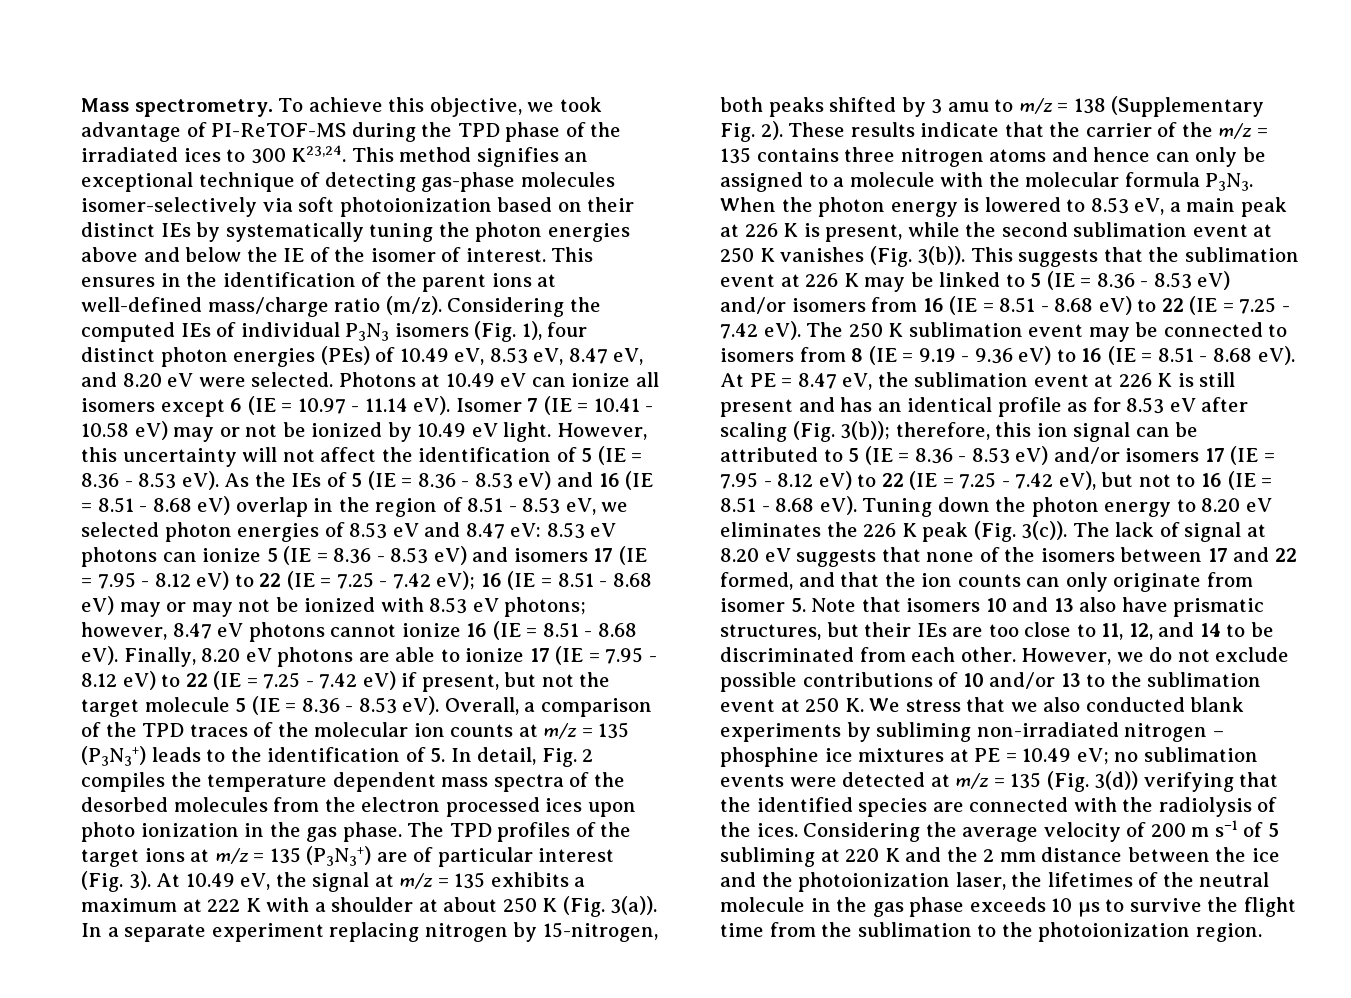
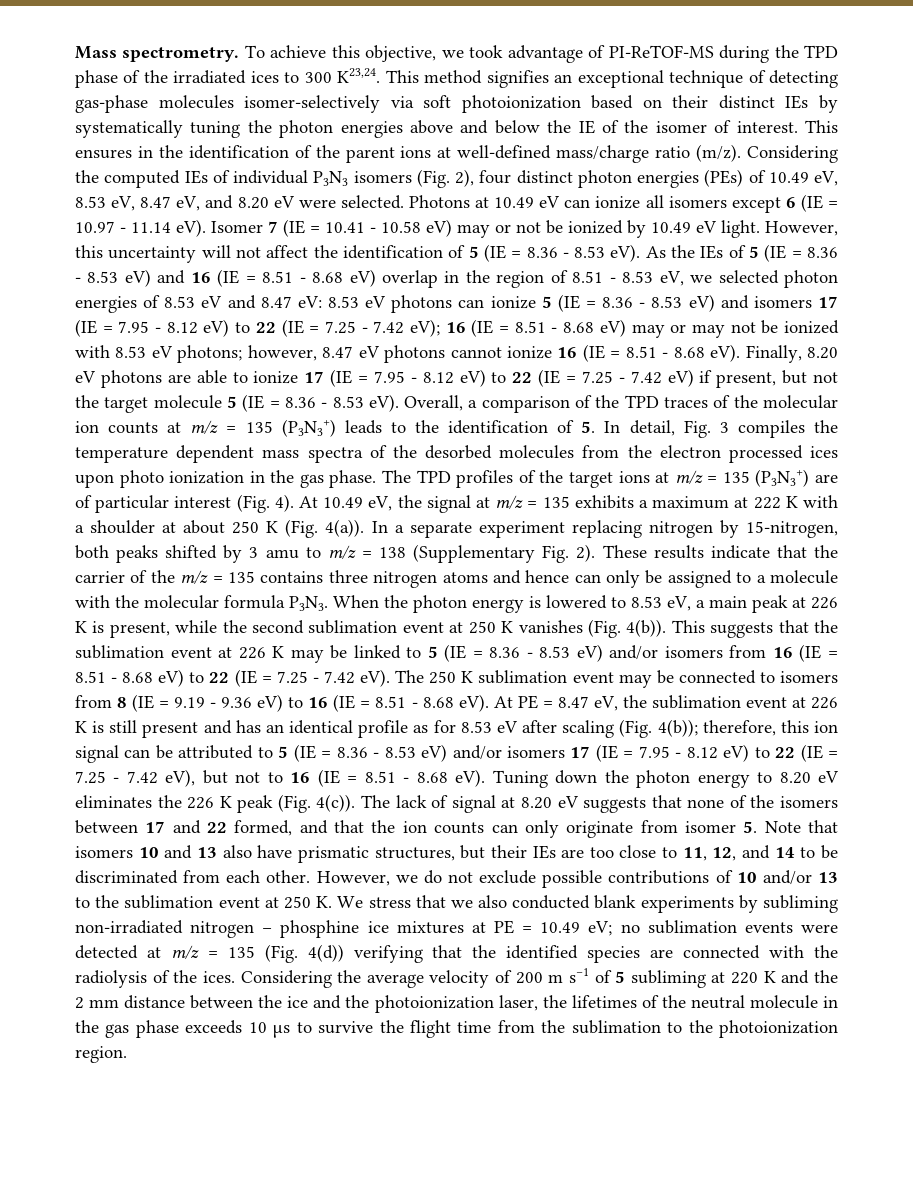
- Considering the computed IEs of individual P3N3 isomers (Fig. 1), four distinct photon energies (PEs) of 10.49 eV, 8.53 eV, 8.47 eV, and 8.20 eV were selected.
+ Considering the computed IEs of individual P3N3 isomers (Fig. 2), four distinct photon energies (PEs) of 10.49 eV, 8.53 eV, 8.47 eV, and 8.20 eV were selected.
- Overall, a comparison of the TPD traces of the molecular ion counts at m/z = 135 (P3N3+) leads to the identification of 5. In detail, Fig. 2 compiles the temperature dependent mass spectra of the desorbed molecules from the electron processed ices upon photo ionization in the gas phase.
+ Overall, a comparison of the TPD traces of the molecular ion counts at m/z = 135 (P3N3+) leads to the identification of 5. In detail, Fig. 3 compiles the temperature dependent mass spectra of the desorbed molecules from the electron processed ices upon photo ionization in the gas phase.
- The TPD profiles of the target ions at m/z = 135 (P3N3+) are of particular interest (Fig. 3).
+ The TPD profiles of the target ions at m/z = 135 (P3N3+) are of particular interest (Fig. 4).
- At 10.49 eV, the signal at m/z = 135 exhibits a maximum at 222 K with a shoulder at about 250 K (Fig. 3(a)).
+ At 10.49 eV, the signal at m/z = 135 exhibits a maximum at 222 K with a shoulder at about 250 K (Fig. 4(a)).
- When the photon energy is lowered to 8.53 eV, a main peak at 226 K is present, while the second sublimation event at 250 K vanishes (Fig. 3(b)).
+ When the photon energy is lowered to 8.53 eV, a main peak at 226 K is present, while the second sublimation event at 250 K vanishes (Fig. 4(b)).
- At PE = 8.47 eV, the sublimation event at 226 K is still present and has an identical profile as for 8.53 eV after scaling (Fig. 3(b));
+ At PE = 8.47 eV, the sublimation event at 226 K is still present and has an identical profile as for 8.53 eV after scaling (Fig. 4(b));
- Tuning down the photon energy to 8.20 eV eliminates the 226 K peak (Fig. 3(c)).
+ Tuning down the photon energy to 8.20 eV eliminates the 226 K peak (Fig. 4(c)).
- no sublimation events were detected at m/z = 135 (Fig. 3(d)) verifying that the identified species are connected with the radiolysis of the ices.
+ no sublimation events were detected at m/z = 135 (Fig. 4(d)) verifying that the identified species are connected with the radiolysis of the ices.

